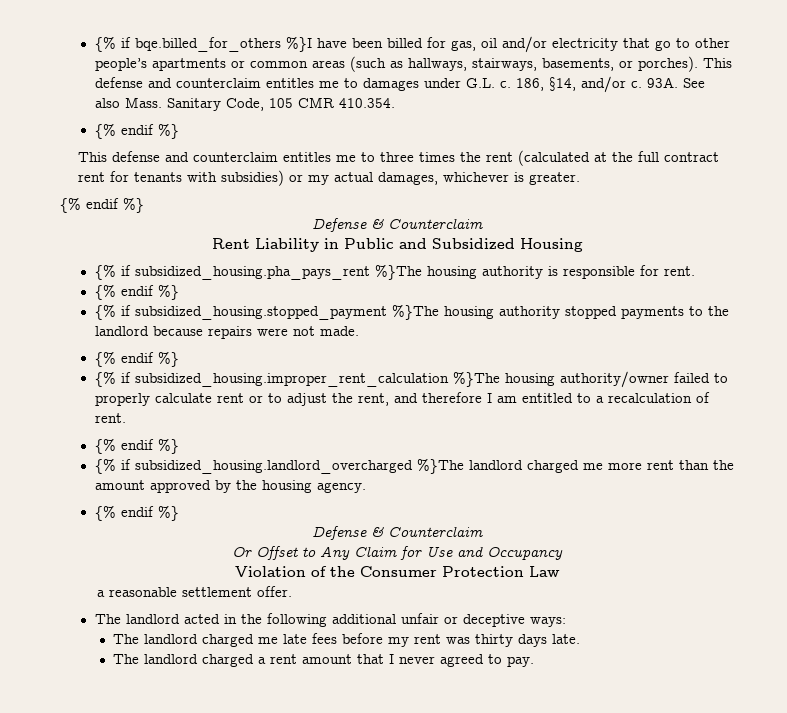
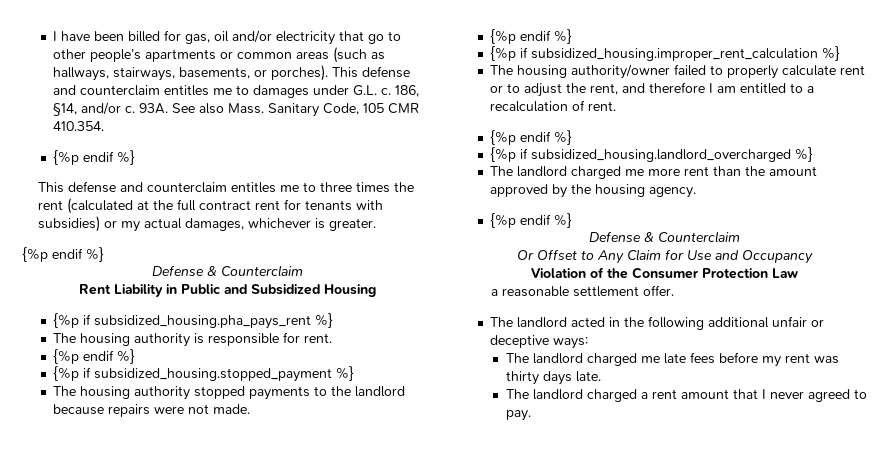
- {% if bqe.billed_for_others %}I have been billed for gas, oil and/or electricity that go to other people’s apartments or common areas (such as hallways, stairways, basements, or porches).
+ I have been billed for gas, oil and/or electricity that go to other people’s apartments or common areas (such as hallways, stairways, basements, or porches).
  Sanitary Code, 105 CMR 410.354.
- {% endif %}
+ {%p endif %}
  This defense and counterclaim entitles me to three times the rent (calculated at the full contract rent for tenants with subsidies) or my actual damages, whichever is greater.
- {% endif %}
+ {%p endif %}
- {% if subsidized_housing.pha_pays_rent %}The housing authority is responsible for rent.
- {% endif %}
- {% if subsidized_housing.stopped_payment %}The housing authority stopped payments to the landlord because repairs were not made.
- {% endif %}
- {% if subsidized_housing.improper_rent_calculation %}The housing authority/owner failed to properly calculate rent or to adjust the rent, and therefore I am entitled to a recalculation of rent.
- {% endif %}
- {% if subsidized_housing.landlord_overcharged %}The landlord charged me more rent than the amount approved by the housing agency.
- {% endif %}
+ {%p if subsidized_housing.pha_pays_rent %}
+ The housing authority is responsible for rent.
+ {%p endif %}
+ {%p if subsidized_housing.stopped_payment %}
+ The housing authority stopped payments to the landlord because repairs were not made.
+ {%p endif %}
+ {%p if subsidized_housing.improper_rent_calculation %}
+ The housing authority/owner failed to properly calculate rent or to adjust the rent, and therefore I am entitled to a recalculation of rent.
+ {%p endif %}
+ {%p if subsidized_housing.landlord_overcharged %}
+ The landlord charged me more rent than the amount approved by the housing agency.
+ {%p endif %}

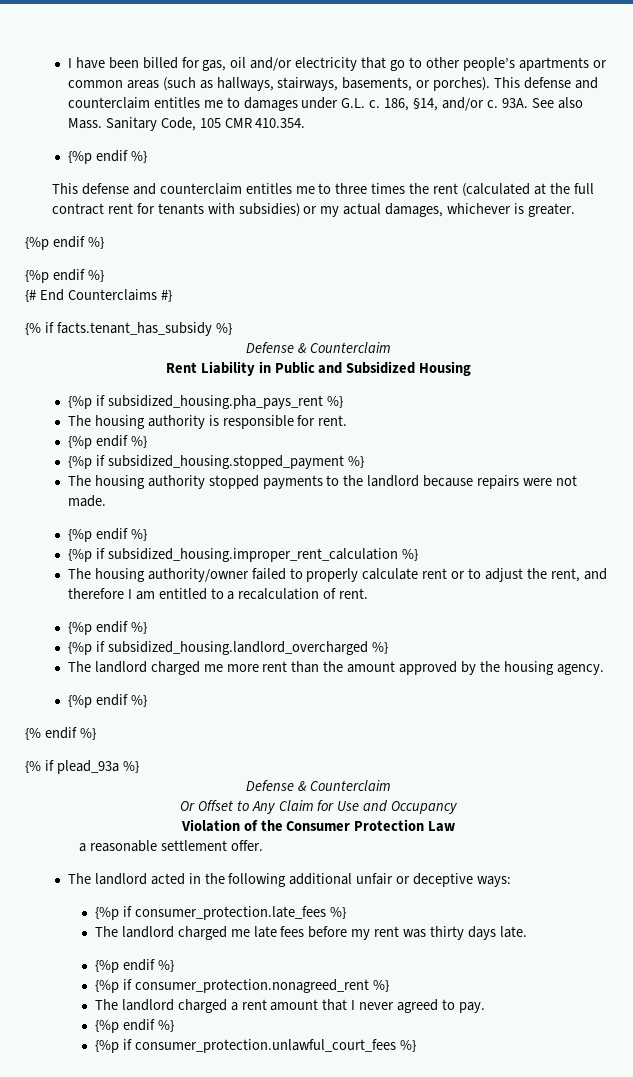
  This defense and counterclaim entitles me to three times the rent (calculated at the full contract rent for tenants with subsidies) or my actual damages, whichever is greater.
  {%p endif %}
+ {%p endif %}
+ {# End Counterclaims #}
+ {% if facts.tenant_has_subsidy %}
+ {% endif %}
+ {% if plead_93a %}
+ {%p if consumer_protection.late_fees %}
  The landlord charged me late fees before my rent was thirty days late.
+ {%p endif %}
+ {%p if consumer_protection.nonagreed_rent %}
  The landlord charged a rent amount that I never agreed to pay.
+ {%p endif %}
+ {%p if consumer_protection.unlawful_court_fees %}

